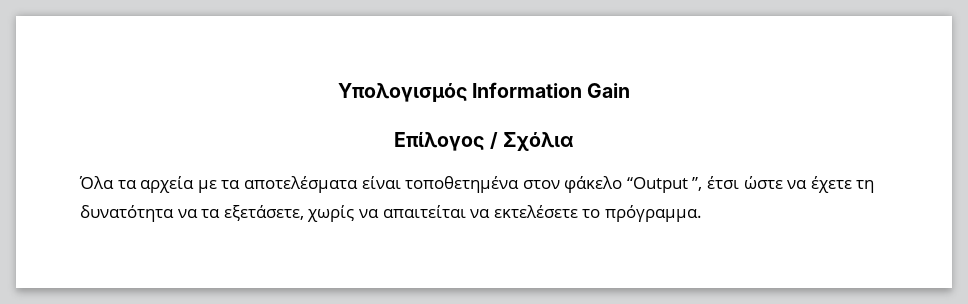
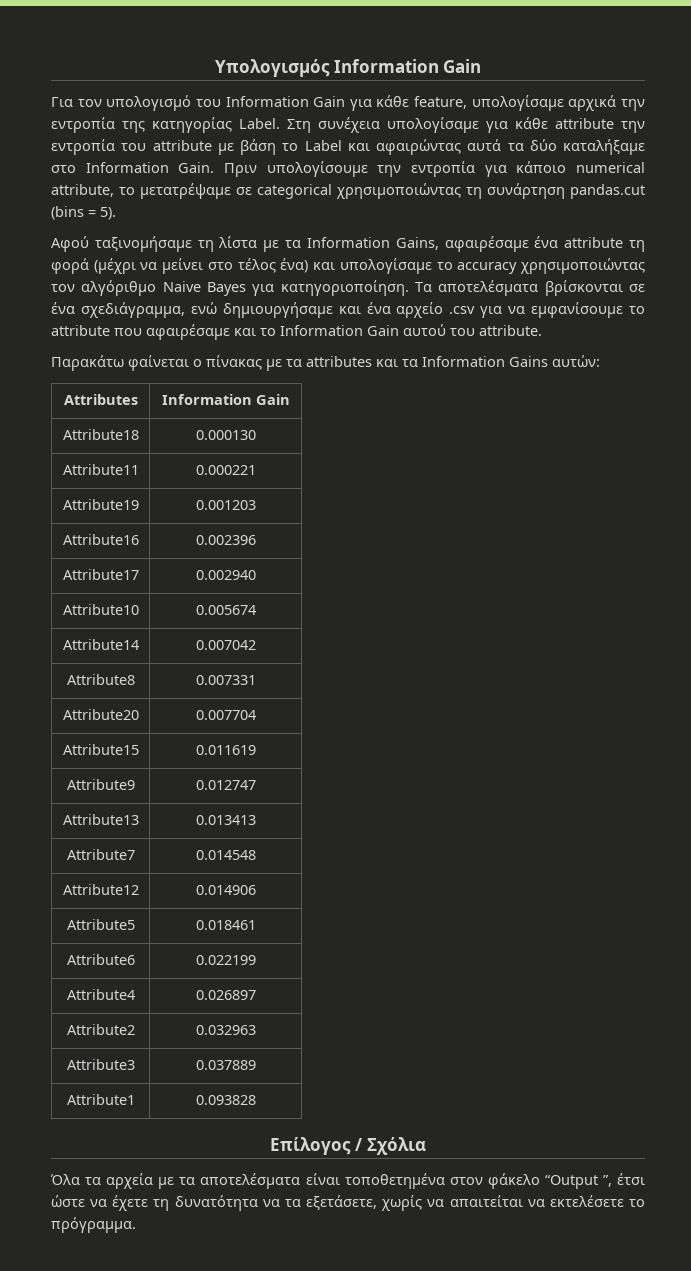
+ Για τον υπολογισμό του Information Gain για κάθε feature, υπολογίσαμε αρχικά την εντροπία της κατηγορίας Label. Στη συνέχεια υπολογίσαμε για κάθε attribute την εντροπία του attribute με βάση το Label και αφαιρώντας αυτά τα δύο καταλήξαμε στο Information Gain. Πριν υπολογίσουμε την εντροπία για κάποιο numerical attribute, το μετατρέψαμε σε categorical χρησιμοποιώντας τη συνάρτηση pandas.cut (bins = 5).
+ Αφού ταξινομήσαμε τη λίστα με τα Information Gains, αφαιρέσαμε ένα attribute τη φορά (μέχρι να μείνει στο τέλος ένα) και υπολογίσαμε το accuracy χρησιμοποιώντας τον αλγόριθμο Naive Bayes για κατηγοριοποίηση. Τα αποτελέσματα βρίσκονται σε ένα σχεδιάγραμμα, ενώ δημιουργήσαμε και ένα αρχείο .csv για να εμφανίσουμε το attribute που αφαιρέσαμε και το Information Gain αυτού του attribute.
+ Παρακάτω φαίνεται ο πίνακας με τα attributes και τα Information Gains αυτών:
+ Attributes | Information Gain
+ Attribute18 | 0.000130
+ Attribute11 | 0.000221
+ Attribute19 | 0.001203
+ Attribute16 | 0.002396
+ Attribute17 | 0.002940
+ Attribute10 | 0.005674
+ Attribute14 | 0.007042
+ Attribute8 | 0.007331
+ Attribute20 | 0.007704
+ Attribute15 | 0.011619
+ Attribute9 | 0.012747
+ Attribute13 | 0.013413
+ Attribute7 | 0.014548
+ Attribute12 | 0.014906
+ Attribute5 | 0.018461
+ Attribute6 | 0.022199
+ Attribute4 | 0.026897
+ Attribute2 | 0.032963
+ Attribute3 | 0.037889
+ Attribute1 | 0.093828

